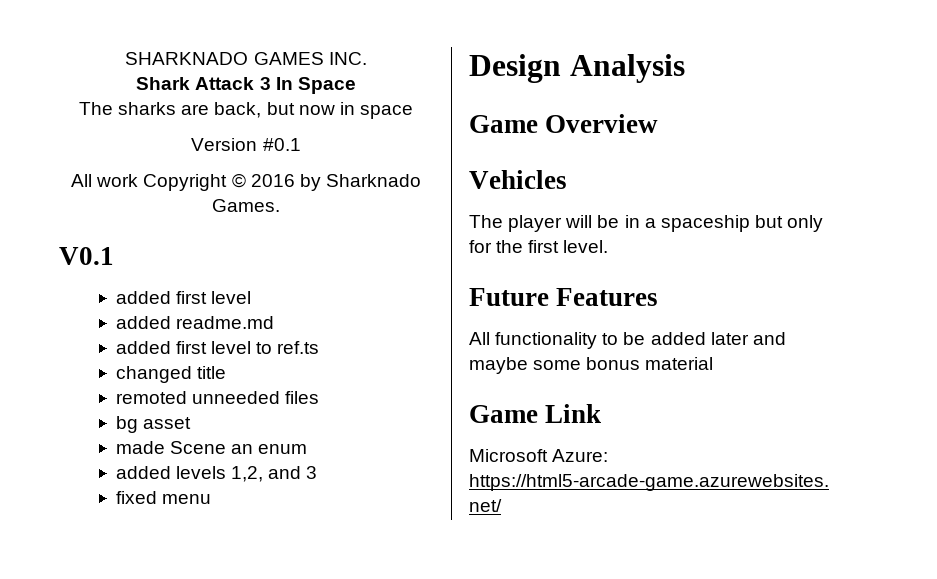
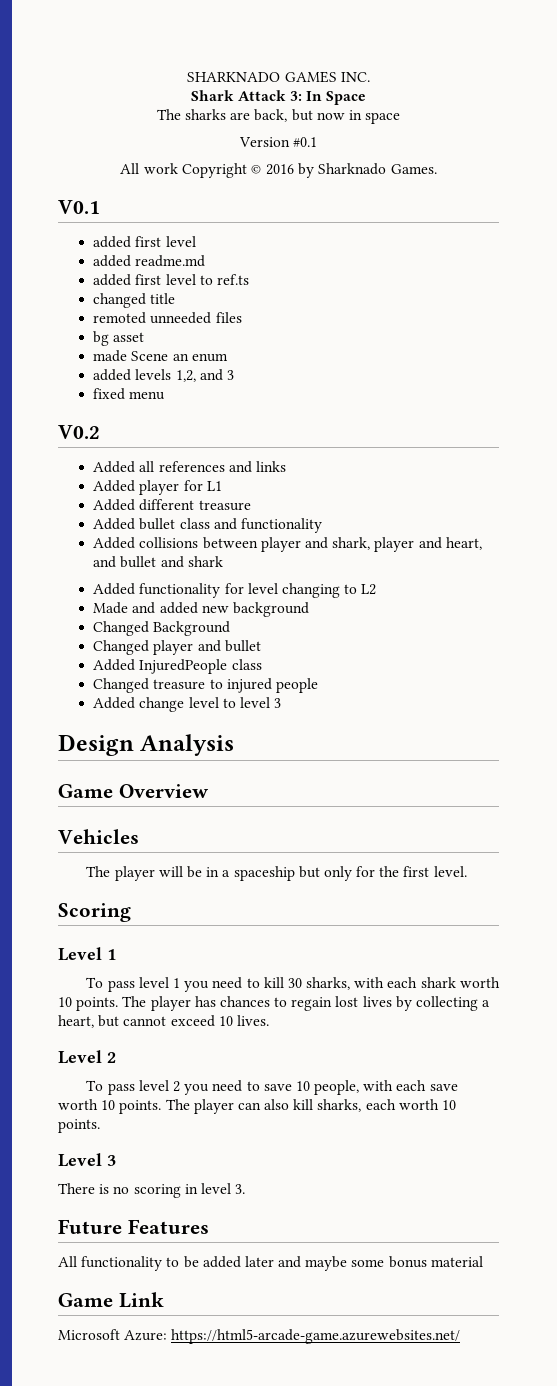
- Shark Attack 3 In Space
+ Shark Attack 3: In Space
+ V0.2
+ Added all references and links
+ Added player for L1
+ Added different treasure
+ Added bullet class and functionality
+ Added collisions between player and shark, player and heart, and bullet and shark
+ Added functionality for level changing to L2
+ Made and added new background
+ Changed Background
+ Changed player and bullet
+ Added InjuredPeople class
+ Changed treasure to injured people
+ Added change level to level 3
+ Scoring
+ Level 1
+ To pass level 1 you need to kill 30 sharks, with each shark worth 10 points. The player has chances to regain lost lives by collecting a heart, but cannot exceed 10 lives.
+ Level 2
+ To pass level 2 you need to save 10 people, with each save worth 10 points. The player can also kill sharks, each worth 10 points.
+ Level 3
+ There is no scoring in level 3.

